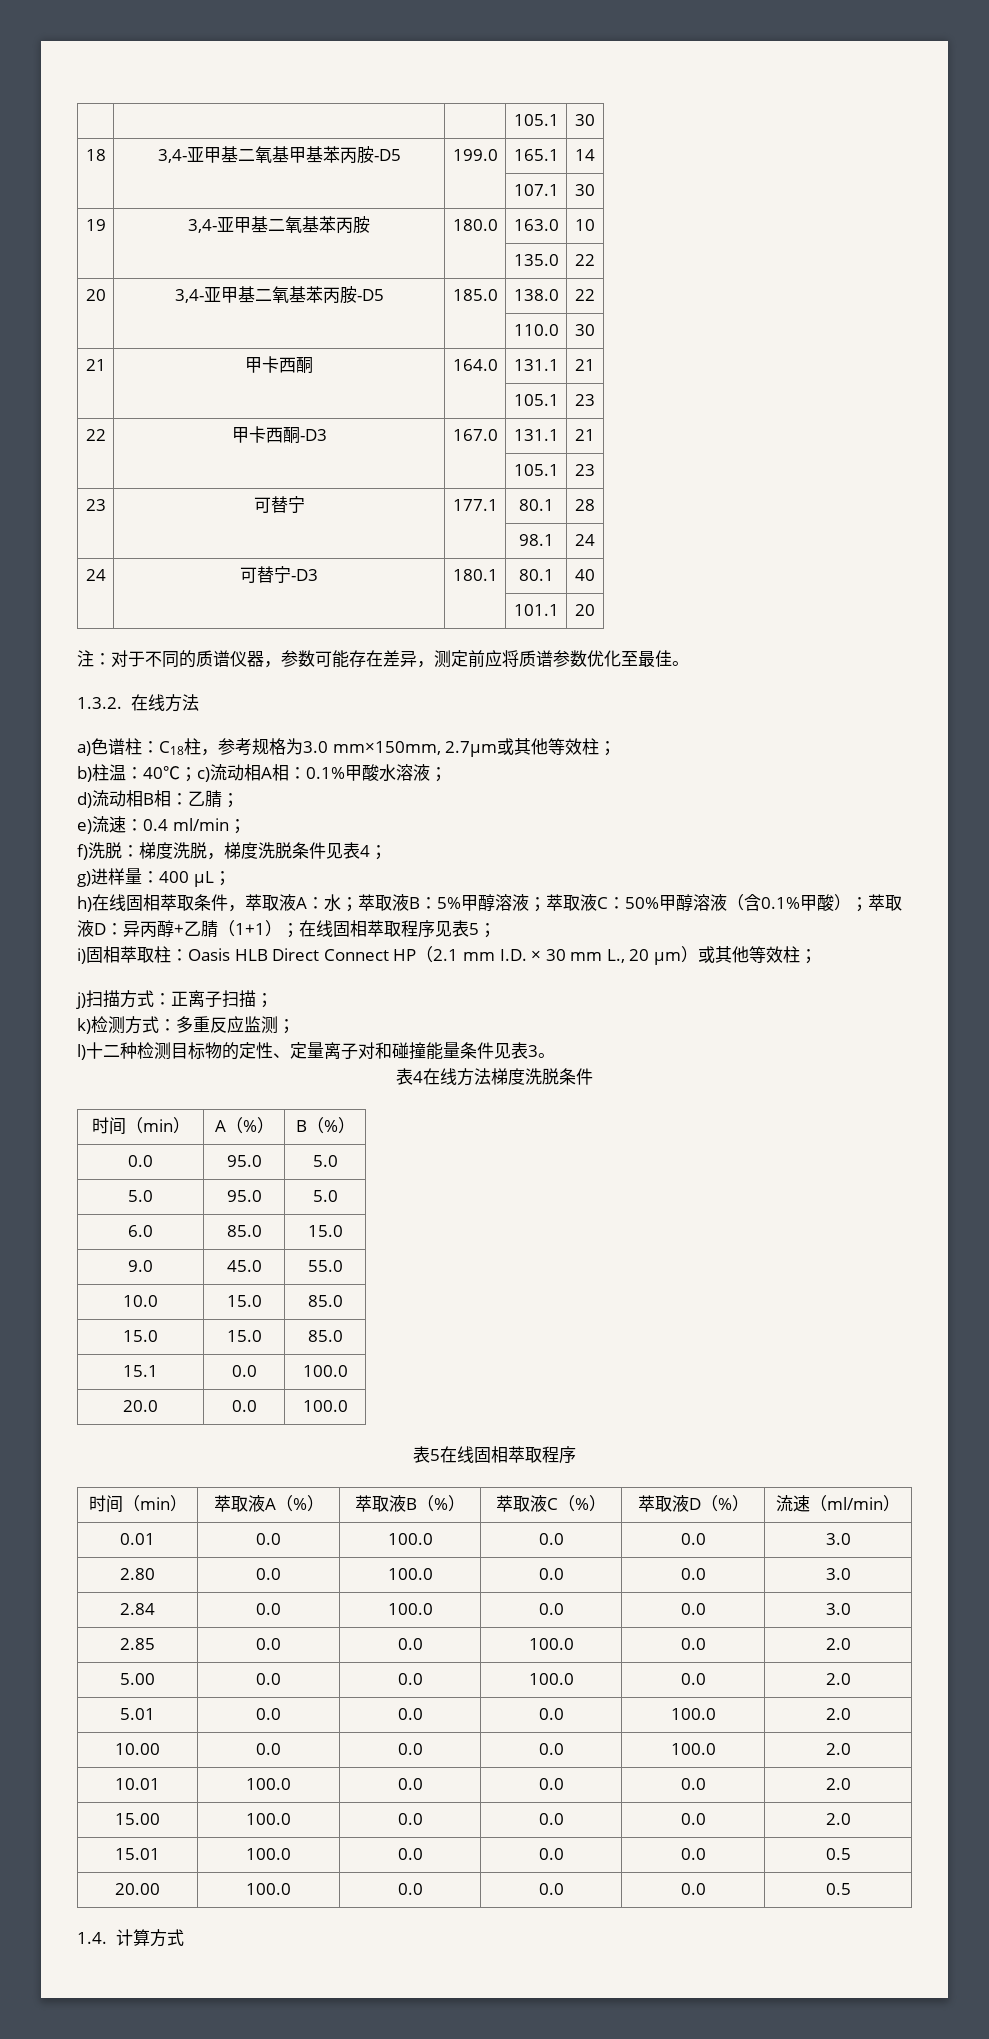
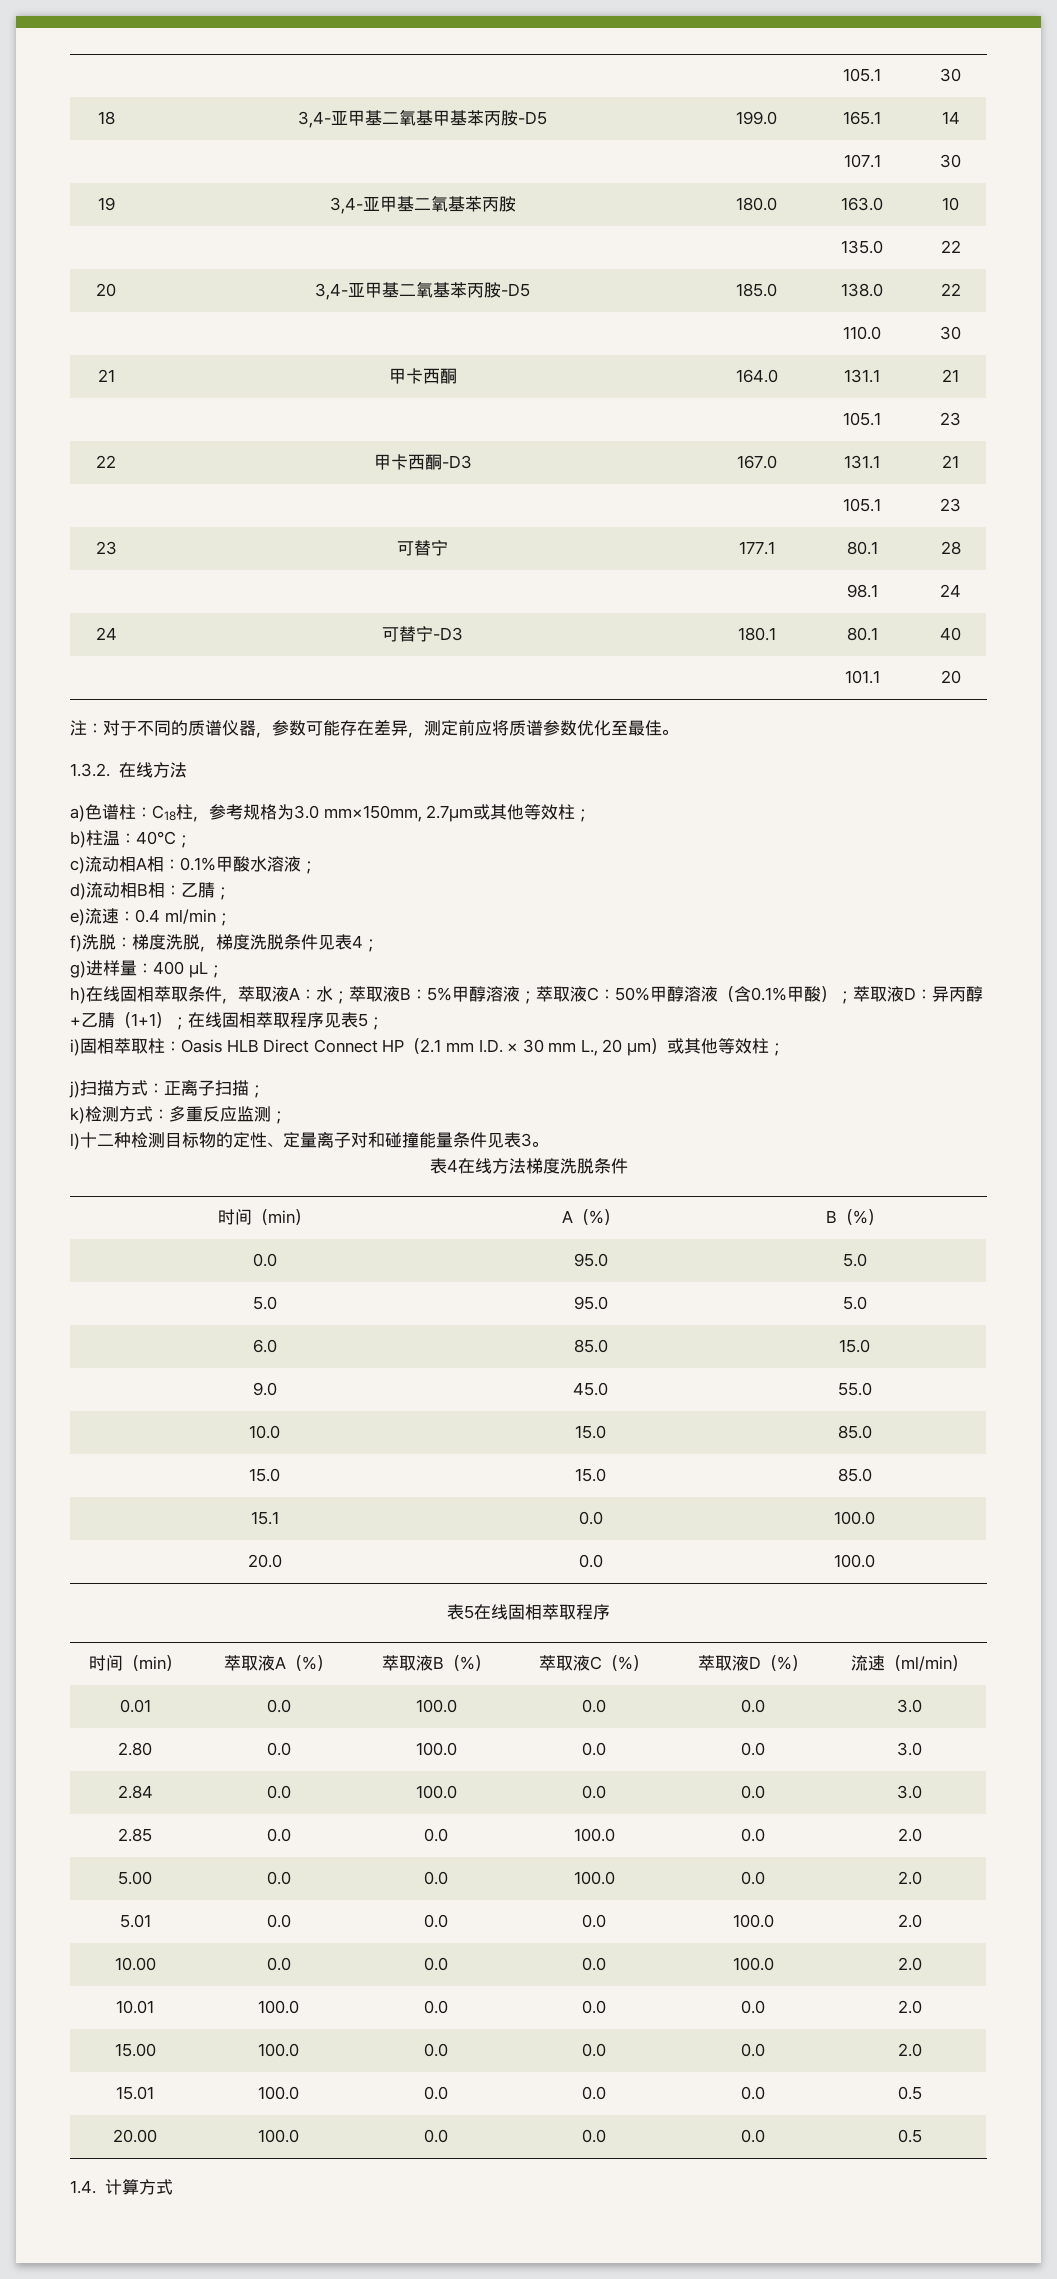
- b)柱温：40℃；c)流动相A相：0.1%甲酸水溶液；
+ b)柱温：40℃；
+ c)流动相A相：0.1%甲酸水溶液；

